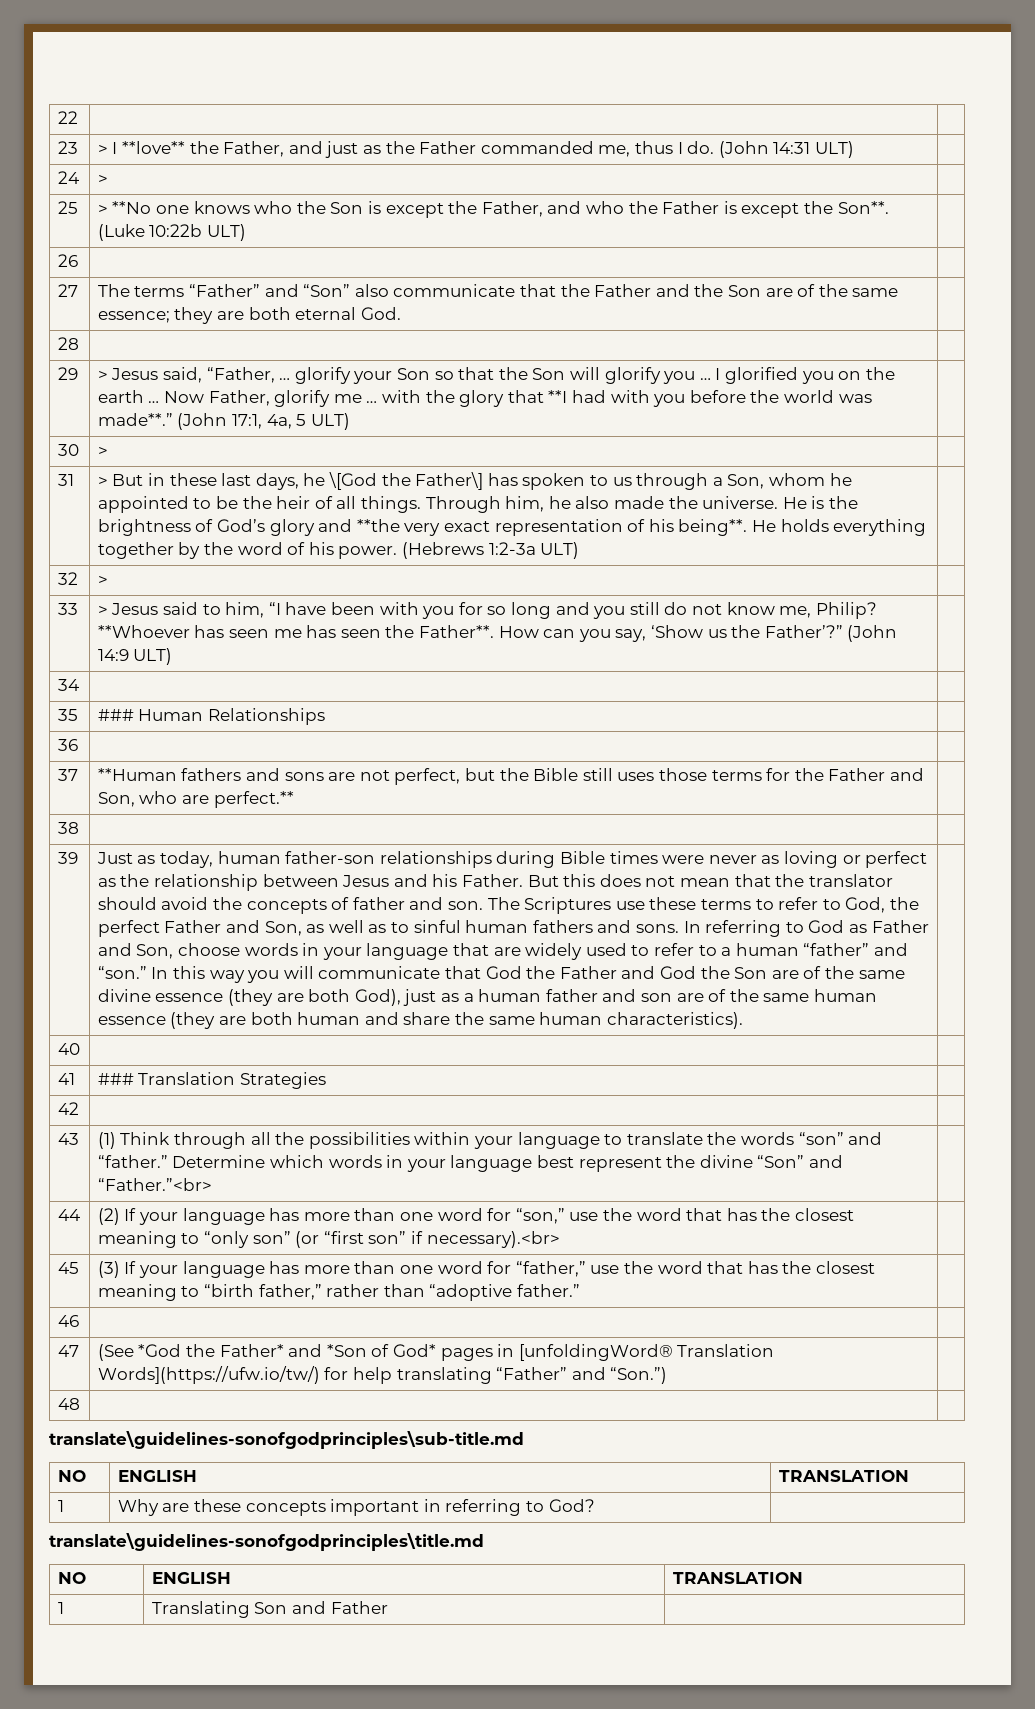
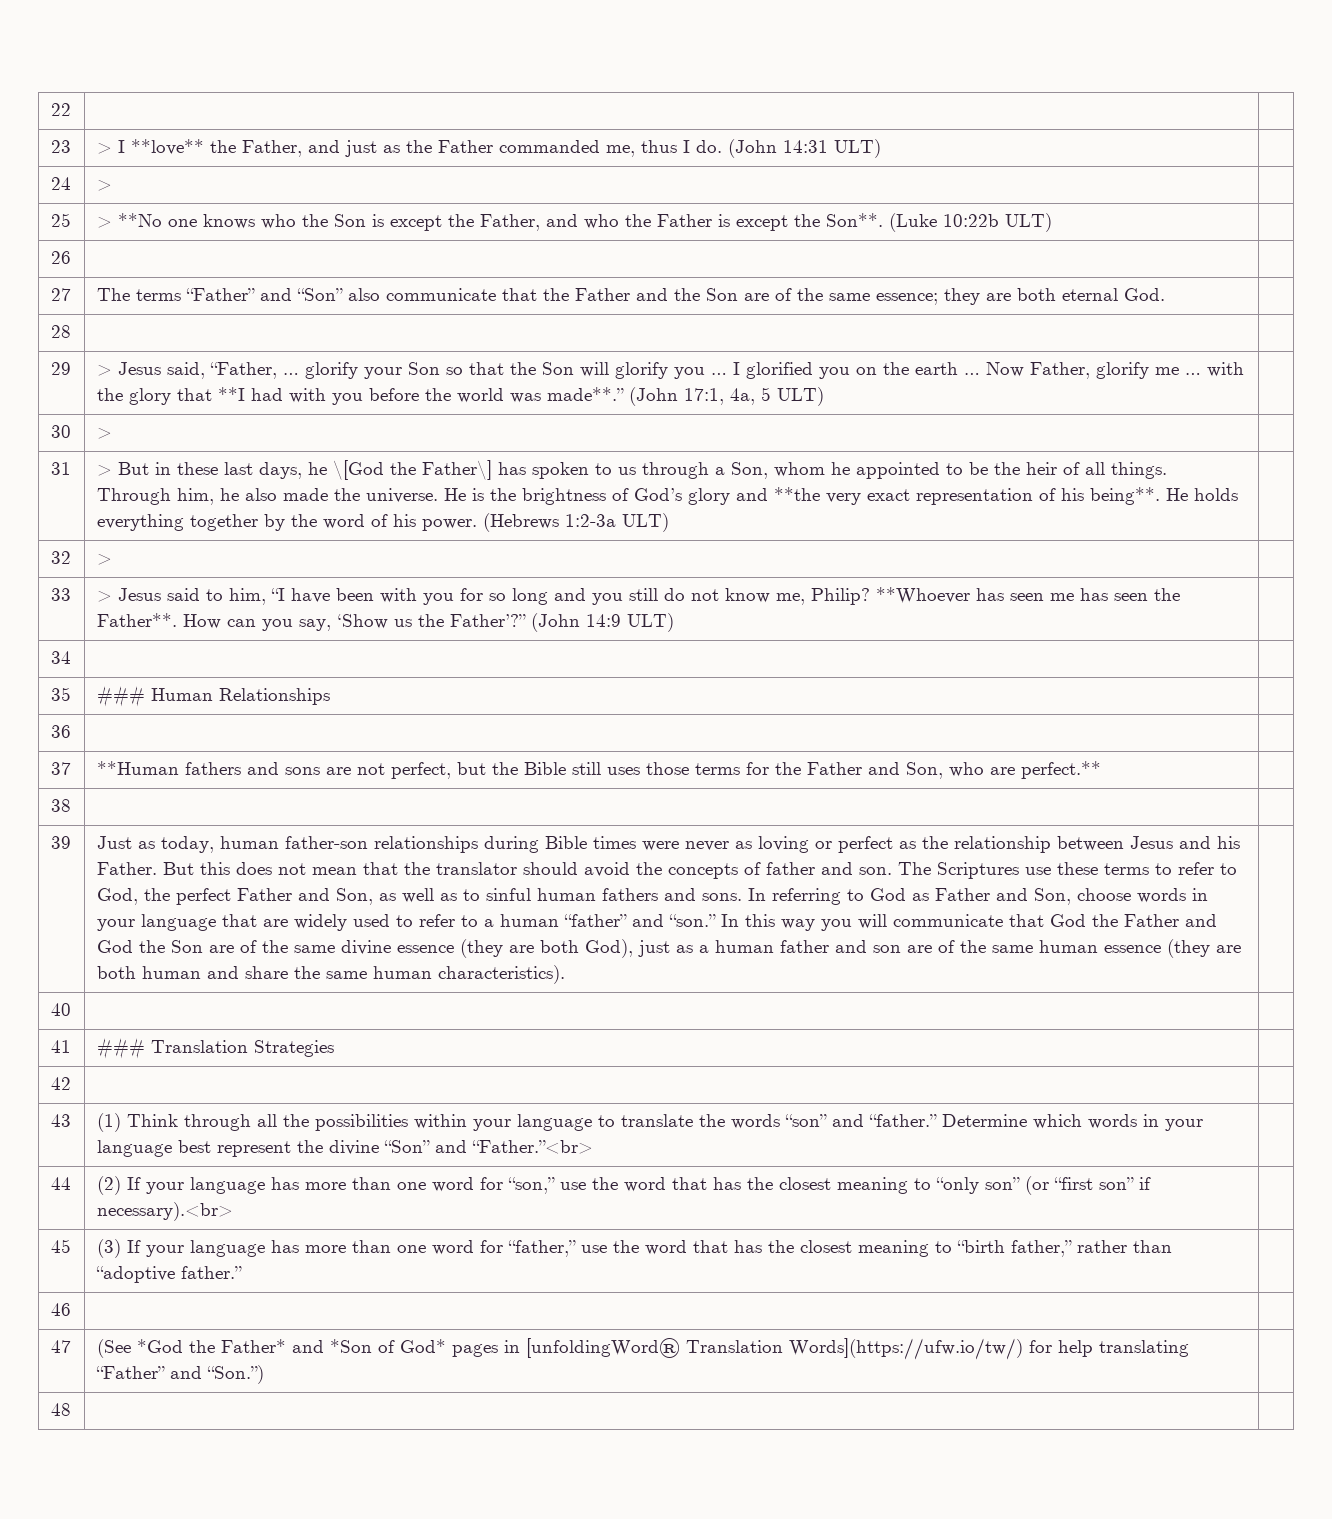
- translate\guidelines-sonofgodprinciples\sub-title.md
- NO | ENGLISH | TRANSLATION
- 1 | Why are these concepts important in referring to God? |
- translate\guidelines-sonofgodprinciples\title.md
- NO | ENGLISH | TRANSLATION
- 1 | Translating Son and Father |

